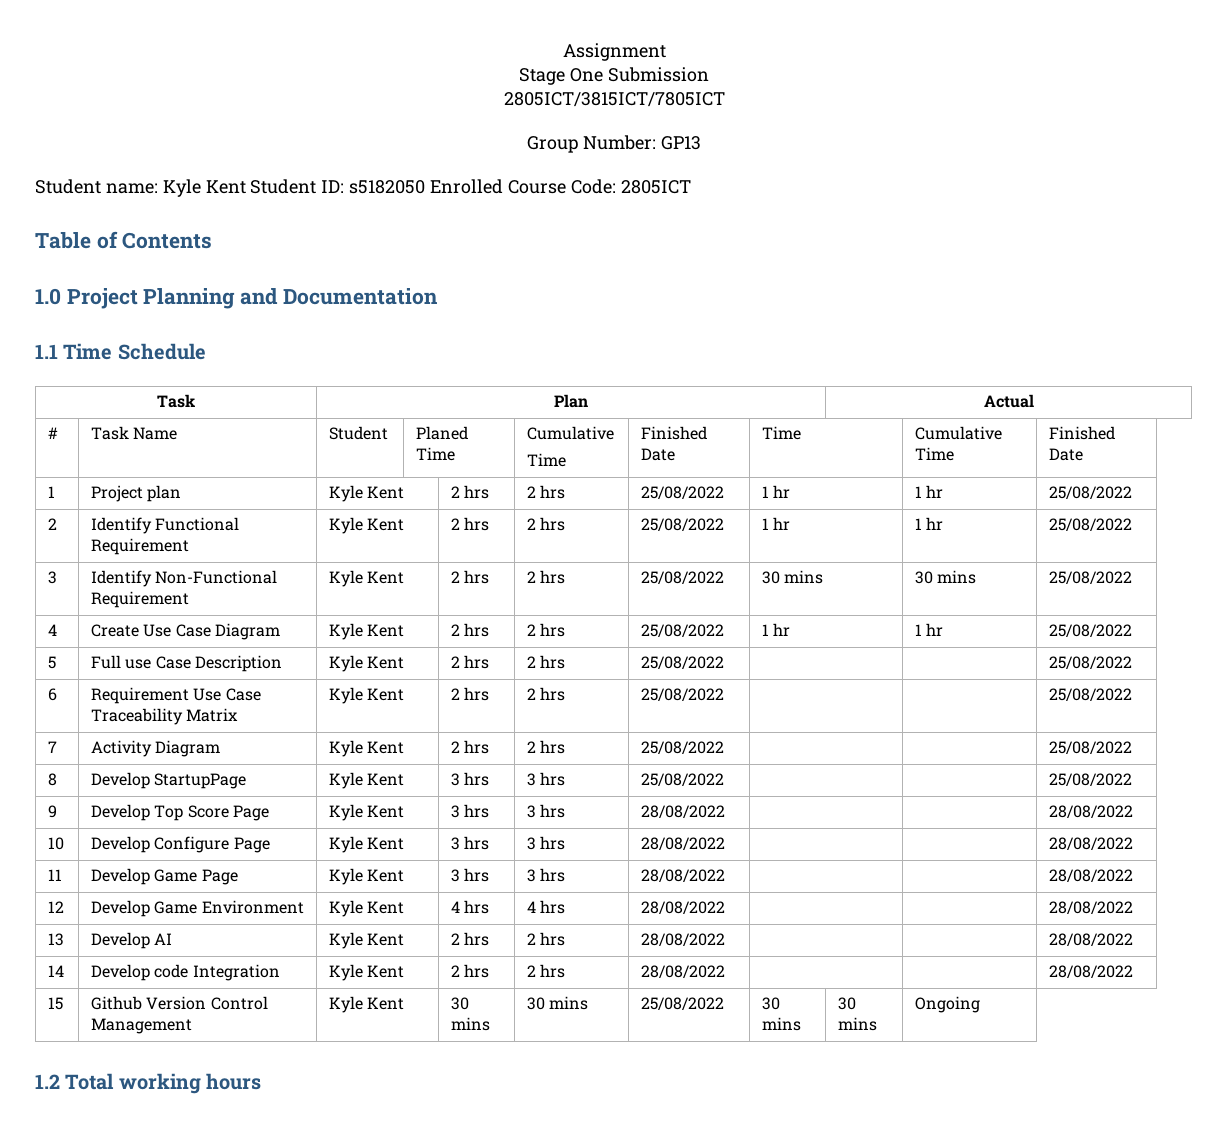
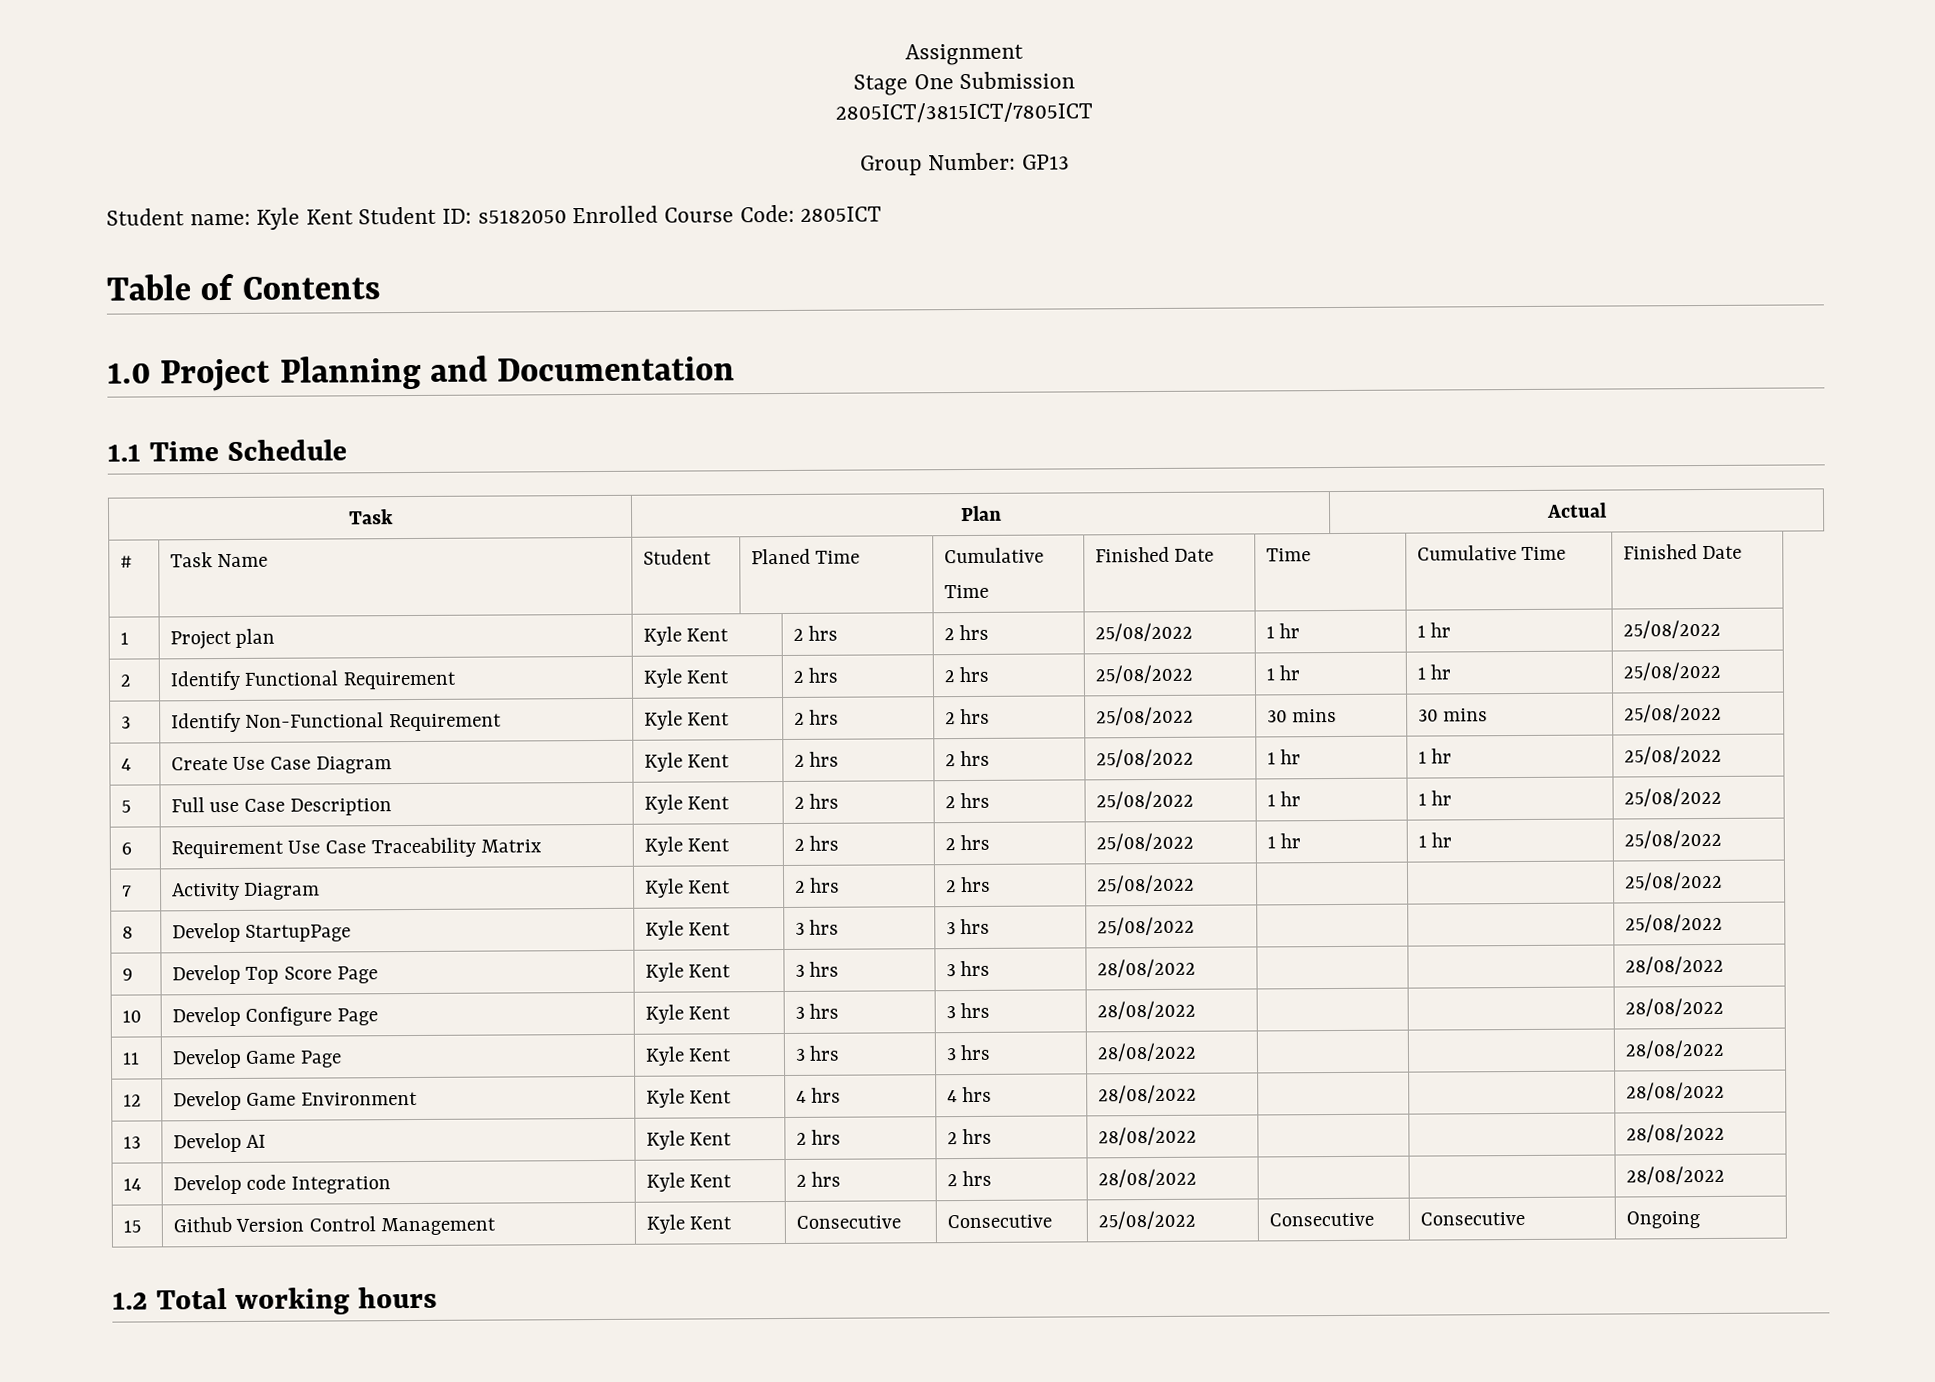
- 5 | Full use Case Description | Kyle Kent | 2 hrs | 2 hrs | 25/08/2022 | | | 25/08/2022
+ 5 | Full use Case Description | Kyle Kent | 2 hrs | 2 hrs | 25/08/2022 | 1 hr | 1 hr | 25/08/2022
- 6 | Requirement Use Case Traceability Matrix | Kyle Kent | 2 hrs | 2 hrs | 25/08/2022 | | | 25/08/2022
+ 6 | Requirement Use Case Traceability Matrix | Kyle Kent | 2 hrs | 2 hrs | 25/08/2022 | 1 hr | 1 hr | 25/08/2022
- 15 | Github Version Control Management | Kyle Kent | 30 mins | 30 mins | 25/08/2022 | 30 mins | 30 mins | Ongoing
+ 15 | Github Version Control Management | Kyle Kent | Consecutive | Consecutive | 25/08/2022 | Consecutive | Consecutive | Ongoing

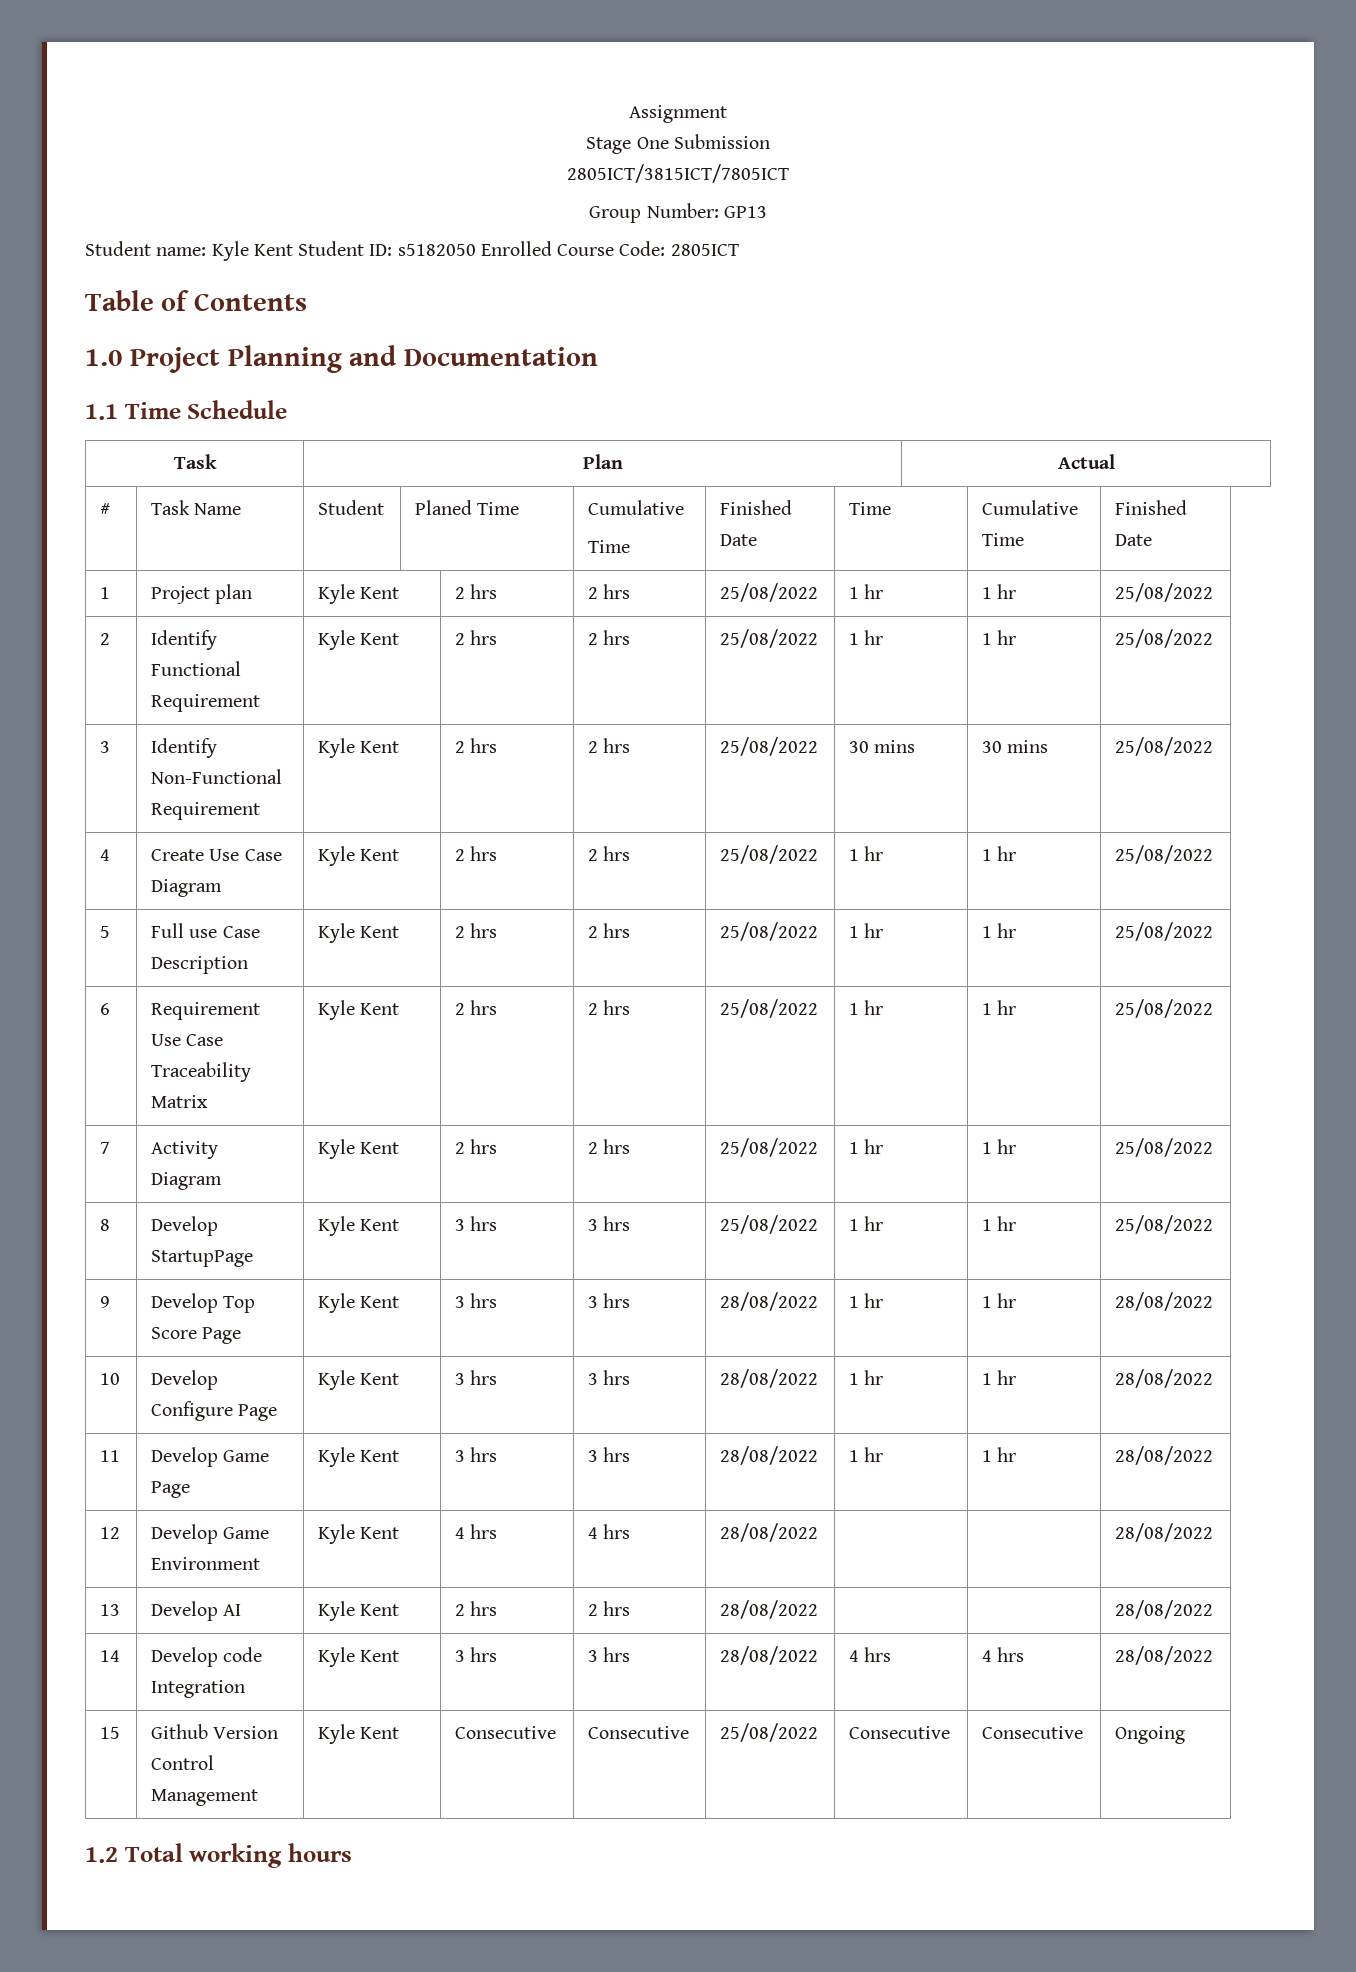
- 7 | Activity Diagram | Kyle Kent | 2 hrs | 2 hrs | 25/08/2022 | | | 25/08/2022
+ 7 | Activity Diagram | Kyle Kent | 2 hrs | 2 hrs | 25/08/2022 | 1 hr | 1 hr | 25/08/2022
- 8 | Develop StartupPage | Kyle Kent | 3 hrs | 3 hrs | 25/08/2022 | | | 25/08/2022
+ 8 | Develop StartupPage | Kyle Kent | 3 hrs | 3 hrs | 25/08/2022 | 1 hr | 1 hr | 25/08/2022
- 9 | Develop Top Score Page | Kyle Kent | 3 hrs | 3 hrs | 28/08/2022 | | | 28/08/2022
+ 9 | Develop Top Score Page | Kyle Kent | 3 hrs | 3 hrs | 28/08/2022 | 1 hr | 1 hr | 28/08/2022
- 10 | Develop Configure Page | Kyle Kent | 3 hrs | 3 hrs | 28/08/2022 | | | 28/08/2022
+ 10 | Develop Configure Page | Kyle Kent | 3 hrs | 3 hrs | 28/08/2022 | 1 hr | 1 hr | 28/08/2022
- 11 | Develop Game Page | Kyle Kent | 3 hrs | 3 hrs | 28/08/2022 | | | 28/08/2022
+ 11 | Develop Game Page | Kyle Kent | 3 hrs | 3 hrs | 28/08/2022 | 1 hr | 1 hr | 28/08/2022
- 14 | Develop code Integration | Kyle Kent | 2 hrs | 2 hrs | 28/08/2022 | | | 28/08/2022
+ 14 | Develop code Integration | Kyle Kent | 3 hrs | 3 hrs | 28/08/2022 | 4 hrs | 4 hrs | 28/08/2022

